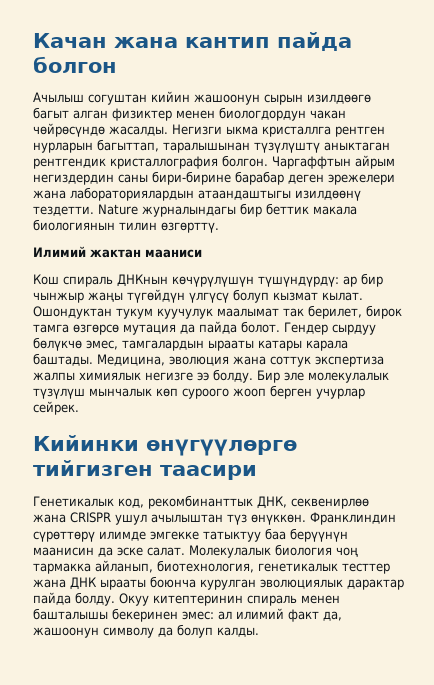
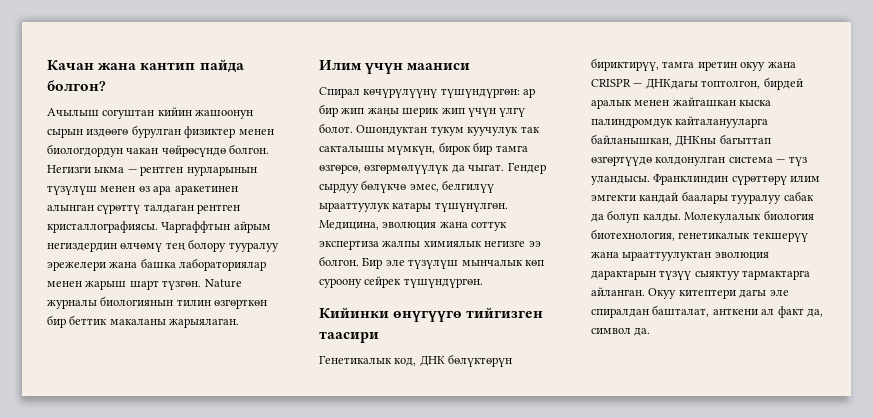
- Качан жана кантип пайда болгон
+ Качан жана кантип пайда болгон?
- Ачылыш согуштан кийин жашоонун сырын изилдөөгө багыт алган физиктер менен биологдордун чакан чөйрөсүндө жасалды.
+ Ачылыш согуштан кийин жашоонун сырын издөөгө бурулган физиктер менен биологдордун чакан чөйрөсүндө болгон.
- Негизги ыкма кристаллга рентген нурларын багыттап, таралышынан түзүлүштү аныктаган рентгендик кристаллография болгон. Чаргаффтын айрым негиздердин саны бири-бирине барабар деген эрежелери жана лабораториялардын атаандаштыгы изилдөөнү тездетти. Nature журналындагы бир беттик макала биологиянын тилин өзгөрттү.
- Илимий жактан мааниси
- Кош спираль ДНКнын көчүрүлүшүн түшүндүрдү: ар бир чынжыр жаңы түгөйдүн үлгүсү болуп кызмат кылат. Ошондуктан тукум куучулук маалымат так берилет, бирок тамга өзгөрсө мутация да пайда болот. Гендер сырдуу бөлүкчө эмес, тамгалардын ырааты катары карала баштады.
+ Негизги ыкма — рентген нурларынын түзүлүш менен өз ара аракетинен алынган сүрөттү талдаган рентген кристаллографиясы. Чаргаффтын айрым негиздердин өлчөмү тең болору тууралуу эрежелери жана башка лабораториялар менен жарыш шарт түзгөн. Nature журналы биологиянын тилин өзгөрткөн бир беттик макаланы жарыялаган.
+ Илим үчүн мааниси
+ Спирал көчүрүлүүнү түшүндүргөн: ар бир жип жаңы шерик жип үчүн үлгү болот. Ошондуктан тукум куучулук так сакталышы мүмкүн, бирок бир тамга өзгөрсө, өзгөрмөлүүлүк да чыгат. Гендер сырдуу бөлүкчө эмес, белгилүү ырааттуулук катары түшүнүлгөн.
- Медицина, эволюция жана соттук экспертиза жалпы химиялык негизге ээ болду.
+ Медицина, эволюция жана соттук экспертиза жалпы химиялык негизге ээ болгон.
- Бир эле молекулалык түзүлүш мынчалык көп суроого жооп берген учурлар сейрек.
+ Бир эле түзүлүш мынчалык көп суроону сейрек түшүндүргөн.
- Кийинки өнүгүүлөргө тийгизген таасири
+ Кийинки өнүгүүгө тийгизген таасири
- Генетикалык код, рекомбинанттык ДНК, секвенирлөө жана CRISPR ушул ачылыштан түз өнүккөн. Франклиндин сүрөттөрү илимде эмгекке татыктуу баа берүүнүн маанисин да эске салат. Молекулалык биология чоң тармакка айланып, биотехнология, генетикалык тесттер жана ДНК ырааты боюнча курулган эволюциялык дарактар пайда болду. Окуу китептеринин спираль менен башталышы бекеринен эмес: ал илимий факт да, жашоонун символу да болуп калды.
+ Генетикалык код, ДНК бөлүктөрүн бириктирүү, тамга иретин окуу жана CRISPR — ДНКдагы топтолгон, бирдей аралык менен жайгашкан кыска палиндромдук кайталанууларга байланышкан, ДНКны багыттап өзгөртүүдө колдонулган система — түз уландысы. Франклиндин сүрөттөрү илим эмгекти кандай баалары тууралуу сабак да болуп калды. Молекулалык биология биотехнология, генетикалык текшерүү жана ырааттуулуктан эволюция дарактарын түзүү сыяктуу тармактарга айланган. Окуу китептери дагы эле спиралдан башталат, анткени ал факт да, символ да.

